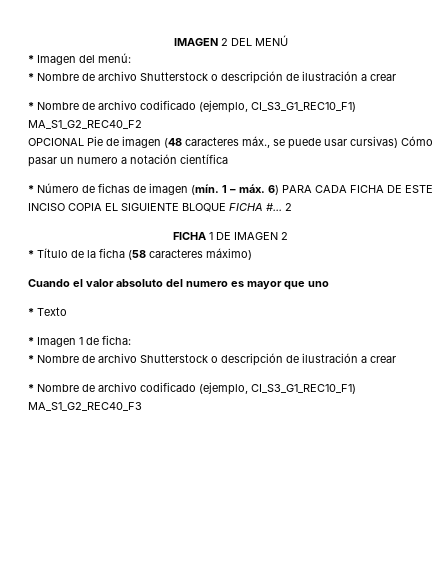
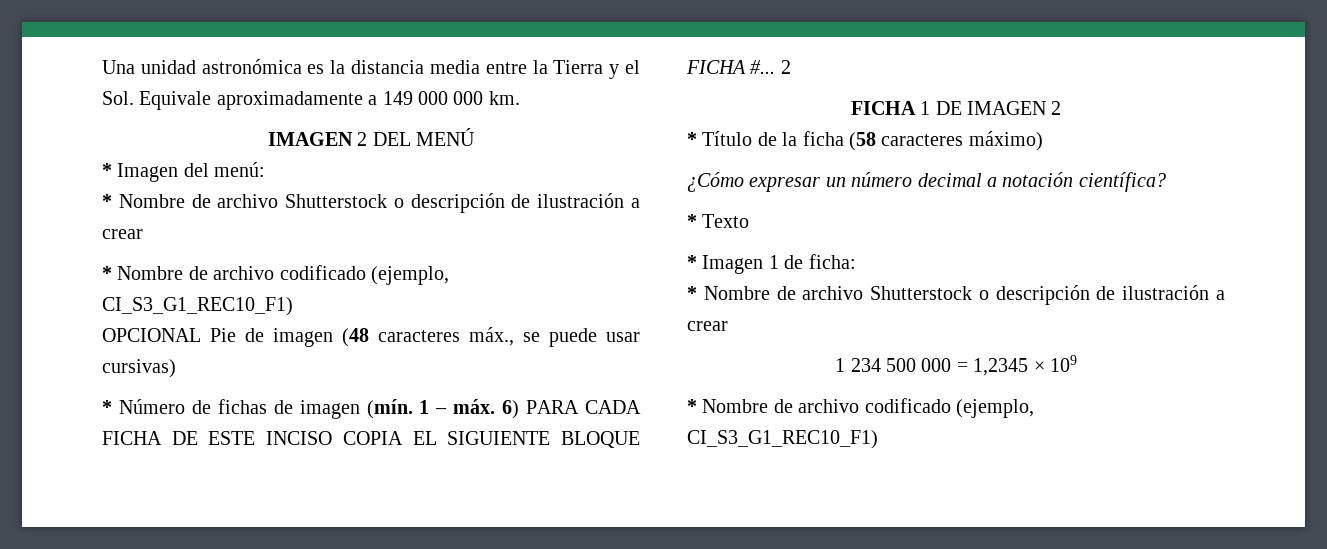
+ Una unidad astronómica es la distancia media entre la Tierra y el Sol. Equivale aproximadamente a 149 000 000 km.
  * Imagen del menú:
  * Nombre de archivo Shutterstock o descripción de ilustración a crear
- * Nombre de archivo codificado (ejemplo, CI_S3_G1_REC10_F1) MA_S1_G2_REC40_F2
+ * Nombre de archivo codificado (ejemplo, CI_S3_G1_REC10_F1)
- OPCIONAL Pie de imagen (48 caracteres máx., se puede usar cursivas) Cómo pasar un numero a notación científica
+ OPCIONAL Pie de imagen (48 caracteres máx., se puede usar cursivas)
- Cuando el valor absoluto del numero es mayor que uno
+ ¿Cómo expresar un número decimal a notación científica?
- * Nombre de archivo codificado (ejemplo, CI_S3_G1_REC10_F1) MA_S1_G2_REC40_F3
+ 1 234 500 000 = 1,2345 × 109
+ * Nombre de archivo codificado (ejemplo, CI_S3_G1_REC10_F1)

